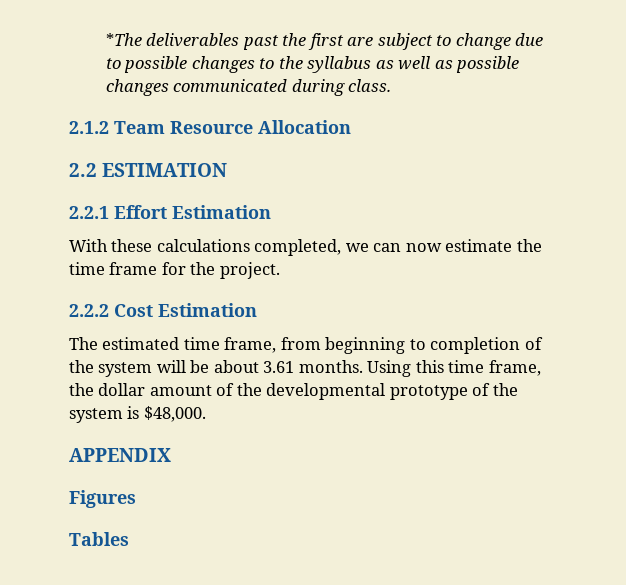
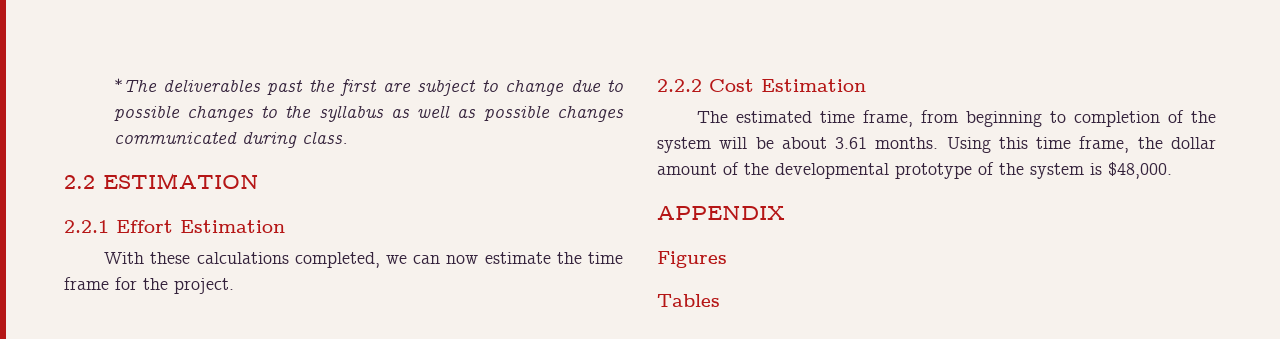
- 2.1.2 Team Resource Allocation

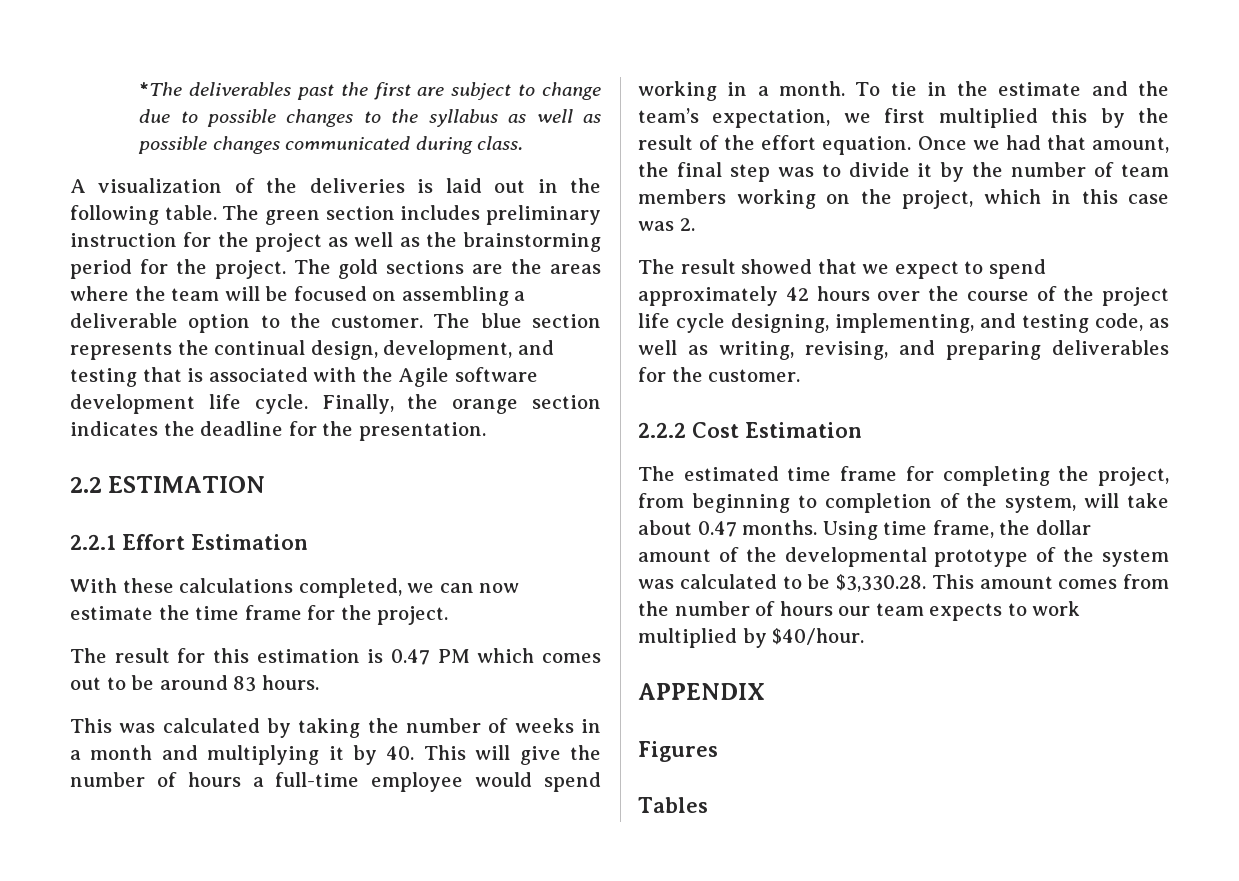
+ A visualization of the deliveries is laid out in the following table. The green section includes preliminary instruction for the project as well as the brainstorming period for the project. The gold sections are the areas where the team will be focused on assembling a deliverable option to the customer. The blue section represents the continual design, development, and testing that is associated with the Agile software development life cycle. Finally, the orange section indicates the deadline for the presentation.
+ The result for this estimation is 0.47 PM which comes out to be around 83 hours.
+ This was calculated by taking the number of weeks in a month and multiplying it by 40. This will give the number of hours a full-time employee would spend working in a month. To tie in the estimate and the team’s expectation, we first multiplied this by the result of the effort equation. Once we had that amount, the final step was to divide it by the number of team members working on the project, which in this case was 2.
+ The result showed that we expect to spend approximately 42 hours over the course of the project life cycle designing, implementing, and testing code, as well as writing, revising, and preparing deliverables for the customer.
- The estimated time frame, from beginning to completion of the system will be about 3.61 months.
+ The estimated time frame for completing the project, from beginning to completion of the system, will take about 0.47 months.
- Using this time frame, the dollar amount of the developmental prototype of the system is $48,000.
+ Using time frame, the dollar amount of the developmental prototype of the system was calculated to be $3,330.28. This amount comes from the number of hours our team expects to work multiplied by $40/hour.

